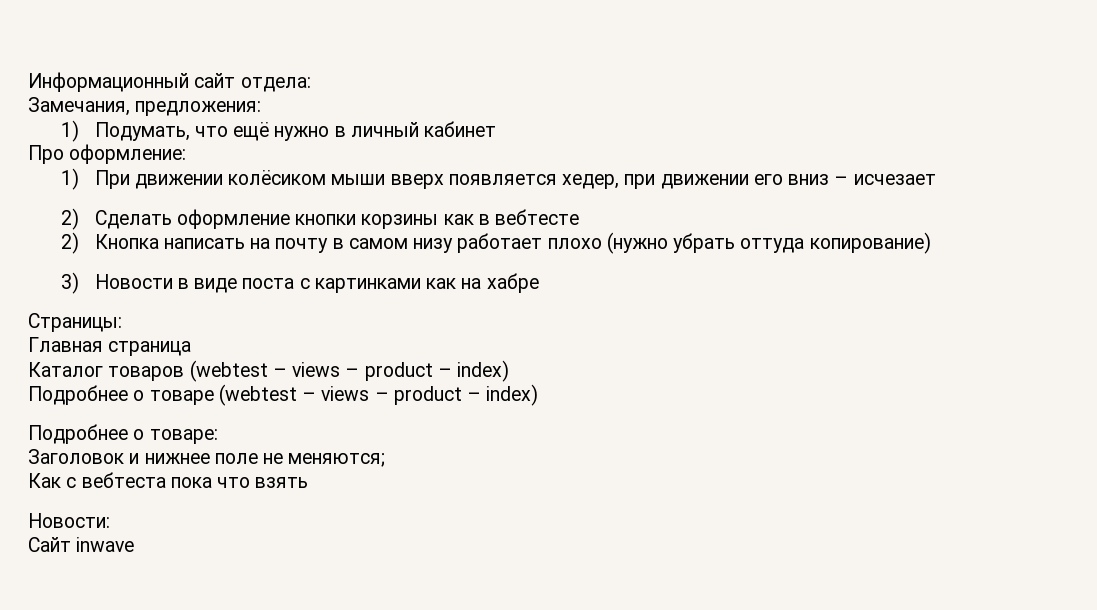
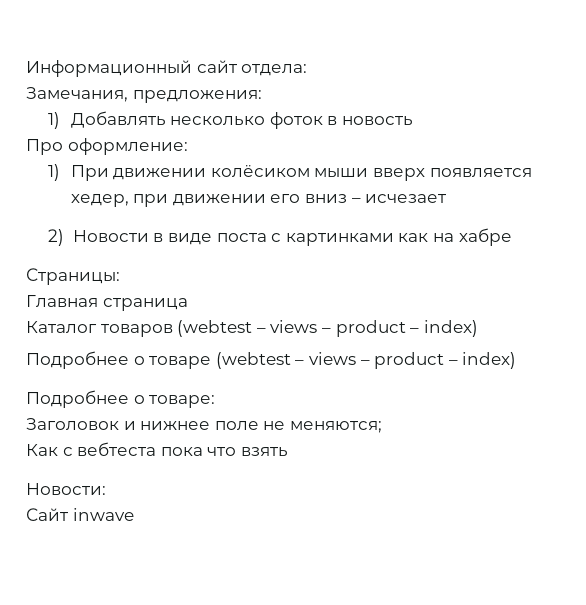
- 1) Подумать, что ещё нужно в личный кабинет
+ 1) Добавлять несколько фоток в новость
- 2) Сделать оформление кнопки корзины как в вебтесте
- 2) Кнопка написать на почту в самом низу работает плохо (нужно убрать оттуда копирование)
- 3) Новости в виде поста с картинками как на хабре
+ 2) Новости в виде поста с картинками как на хабре

